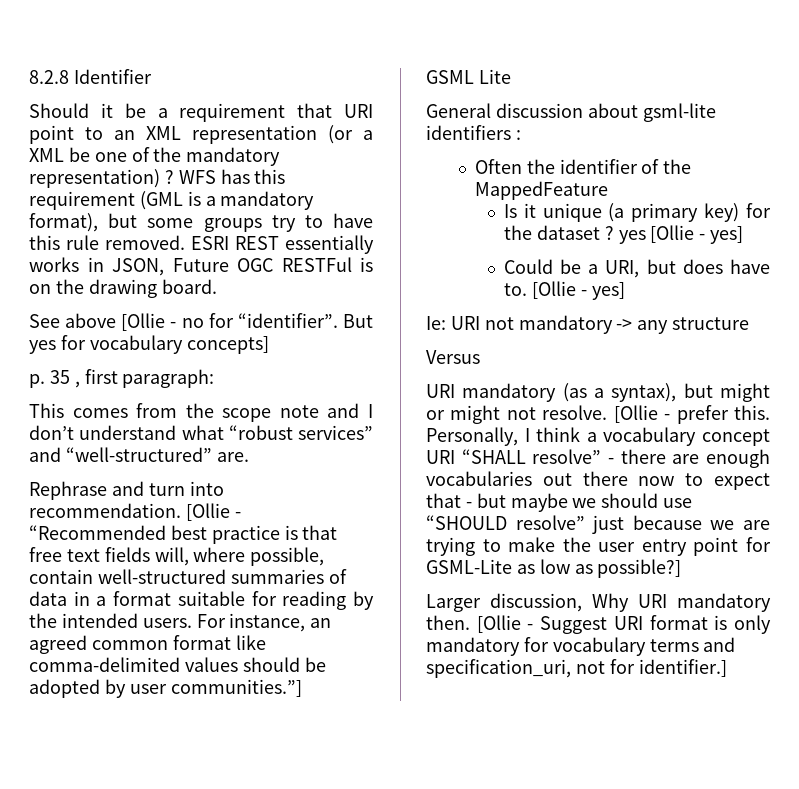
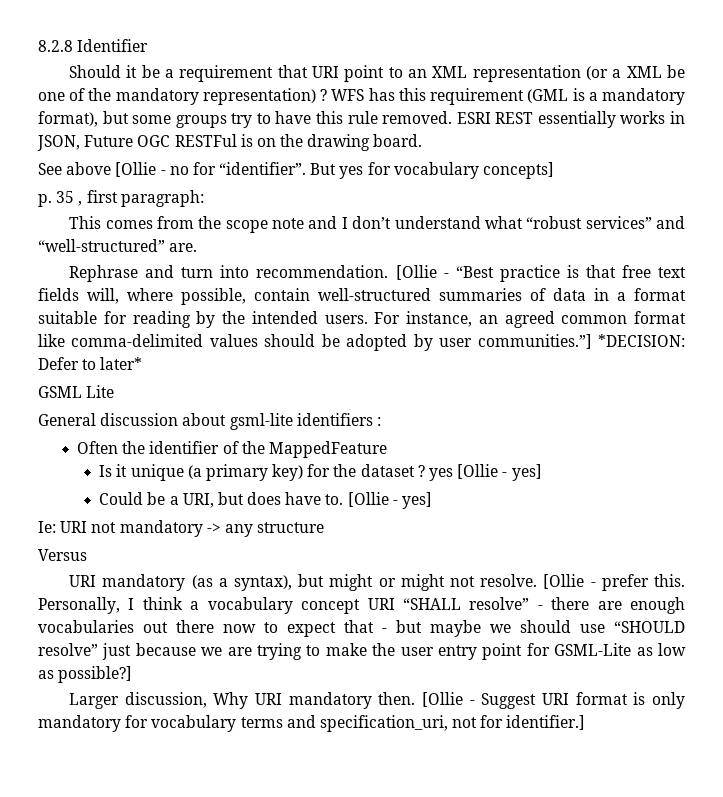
- [Ollie - “Recommended best practice is that free text fields will, where possible, contain well-structured summaries of data in a format suitable for reading by the intended users.
+ [Ollie - “Best practice is that free text fields will, where possible, contain well-structured summaries of data in a format suitable for reading by the intended users.
+ *DECISION: Defer to later*

